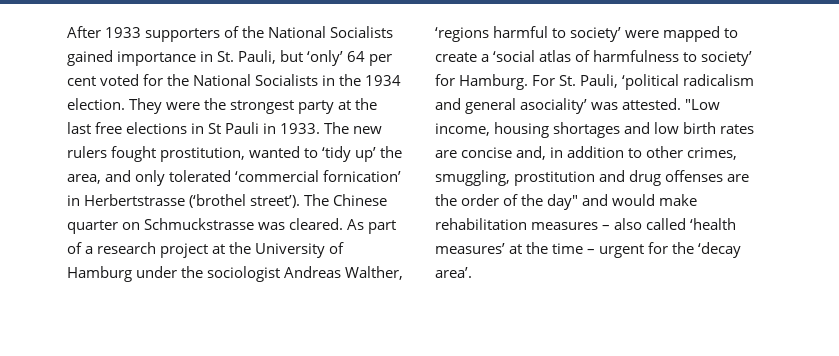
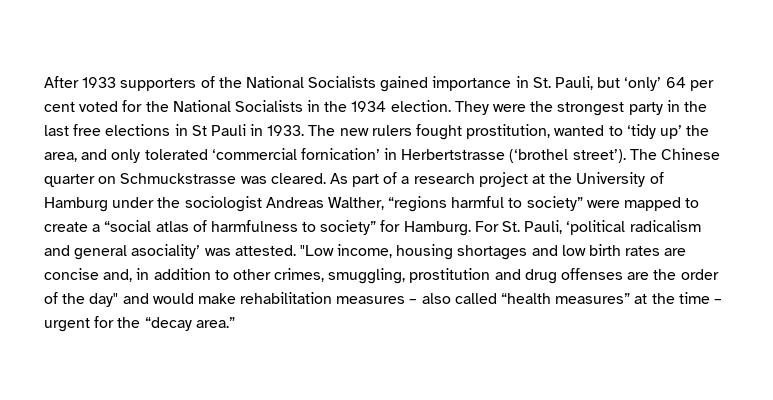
- They were the strongest party at the last free elections in St Pauli in 1933.
+ They were the strongest party in the last free elections in St Pauli in 1933.
- As part of a research project at the University of Hamburg under the sociologist Andreas Walther, ‘regions harmful to society’ were mapped to create a ‘social atlas of harmfulness to society’ for Hamburg.
+ As part of a research project at the University of Hamburg under the sociologist Andreas Walther, “regions harmful to society” were mapped to create a “social atlas of harmfulness to society” for Hamburg.
- "Low income, housing shortages and low birth rates are concise and, in addition to other crimes, smuggling, prostitution and drug offenses are the order of the day" and would make rehabilitation measures – also called ‘health measures’ at the time – urgent for the ‘decay area’.
+ "Low income, housing shortages and low birth rates are concise and, in addition to other crimes, smuggling, prostitution and drug offenses are the order of the day" and would make rehabilitation measures – also called “health measures” at the time – urgent for the “decay area.”

